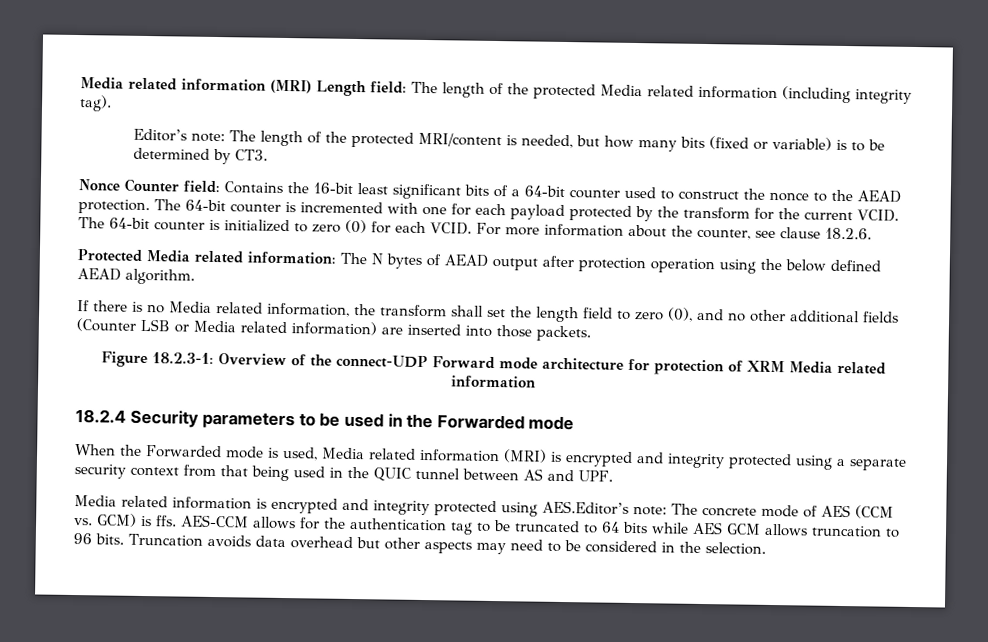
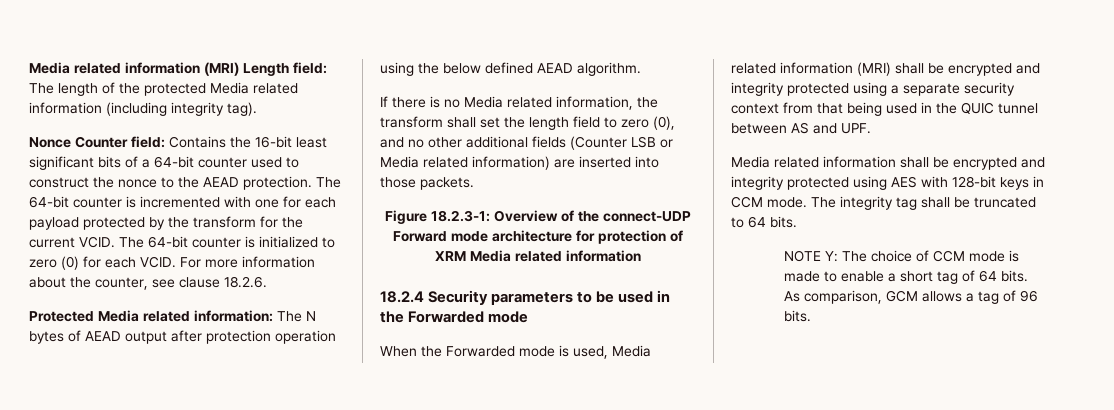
- Editor’s note: The length of the protected MRI/content is needed, but how many bits (fixed or variable) is to be determined by CT3.
- When the Forwarded mode is used, Media related information (MRI) is encrypted and integrity protected using a separate security context from that being used in the QUIC tunnel between AS and UPF.
+ When the Forwarded mode is used, Media related information (MRI) shall be encrypted and integrity protected using a separate security context from that being used in the QUIC tunnel between AS and UPF.
- Media related information is encrypted and integrity protected using AES.Editor’s note: The concrete mode of AES (CCM vs. GCM) is ffs. AES-CCM allows for the authentication tag to be truncated to 64 bits while AES GCM allows truncation to 96 bits. Truncation avoids data overhead but other aspects may need to be considered in the selection.
+ Media related information shall be encrypted and integrity protected using AES with 128-bit keys in CCM mode. The integrity tag shall be truncated to 64 bits.
+ NOTE Y: The choice of CCM mode is made to enable a short tag of 64 bits. As comparison, GCM allows a tag of 96 bits.

